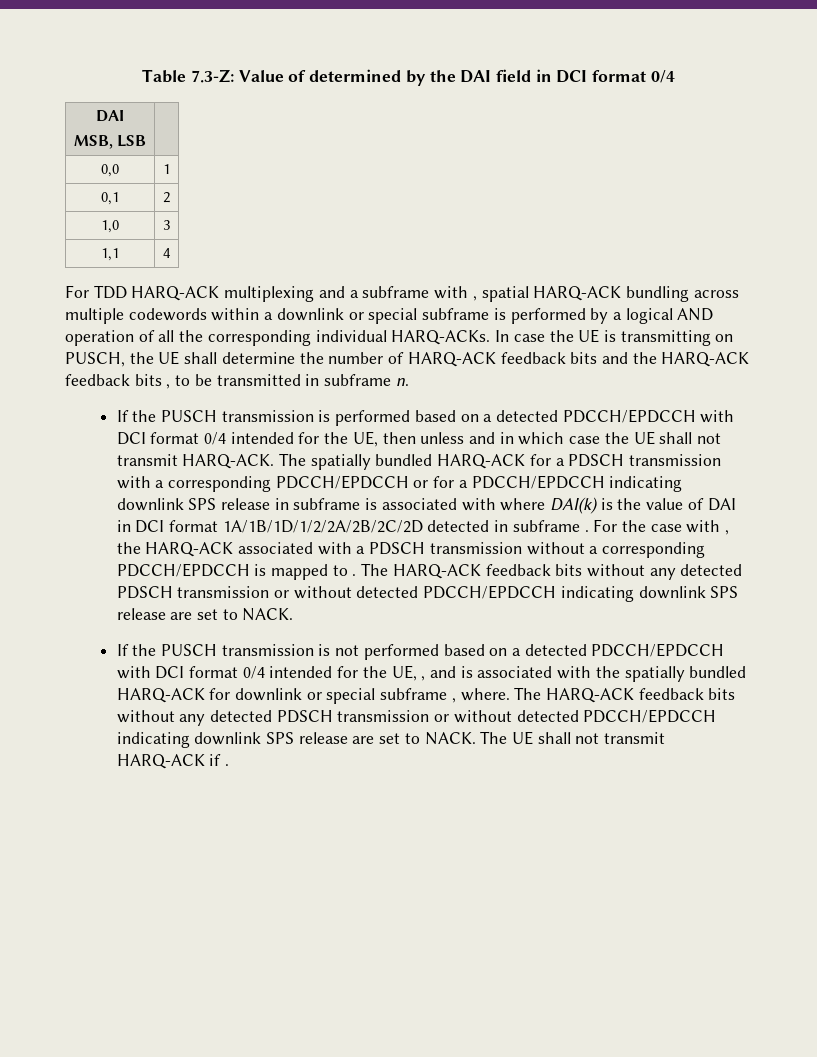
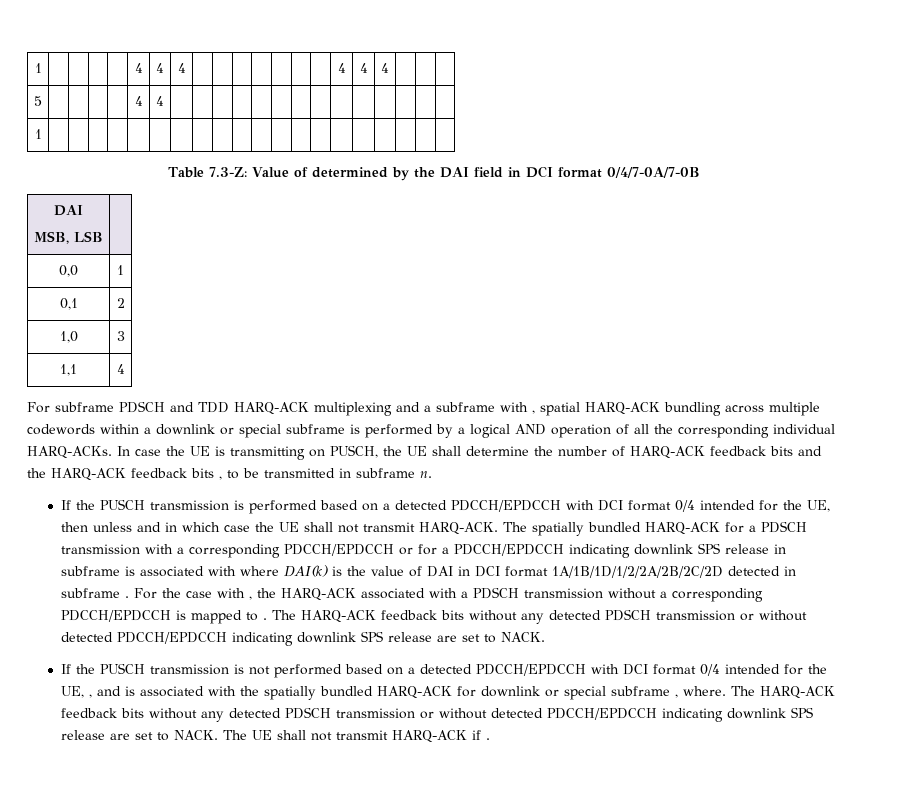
+ 1 | | | | | 4 | 4 | 4 | | | | | | | | 4 | 4 | 4 | | |
+ 5 | | | | | 4 | 4 | | | | | | | | | | | | | |
+ 1 | | | | | | | | | | | | | | | | | | | |
- Table 7.3-Z: Value of determined by the DAI field in DCI format 0/4
+ Table 7.3-Z: Value of determined by the DAI field in DCI format 0/4/7-0A/7-0B
- For TDD HARQ-ACK multiplexing and a subframe with , spatial HARQ-ACK bundling across multiple codewords within a downlink or special subframe is performed by a logical AND operation of all the corresponding individual HARQ-ACKs.
+ For subframe PDSCH and TDD HARQ-ACK multiplexing and a subframe with , spatial HARQ-ACK bundling across multiple codewords within a downlink or special subframe is performed by a logical AND operation of all the corresponding individual HARQ-ACKs.

